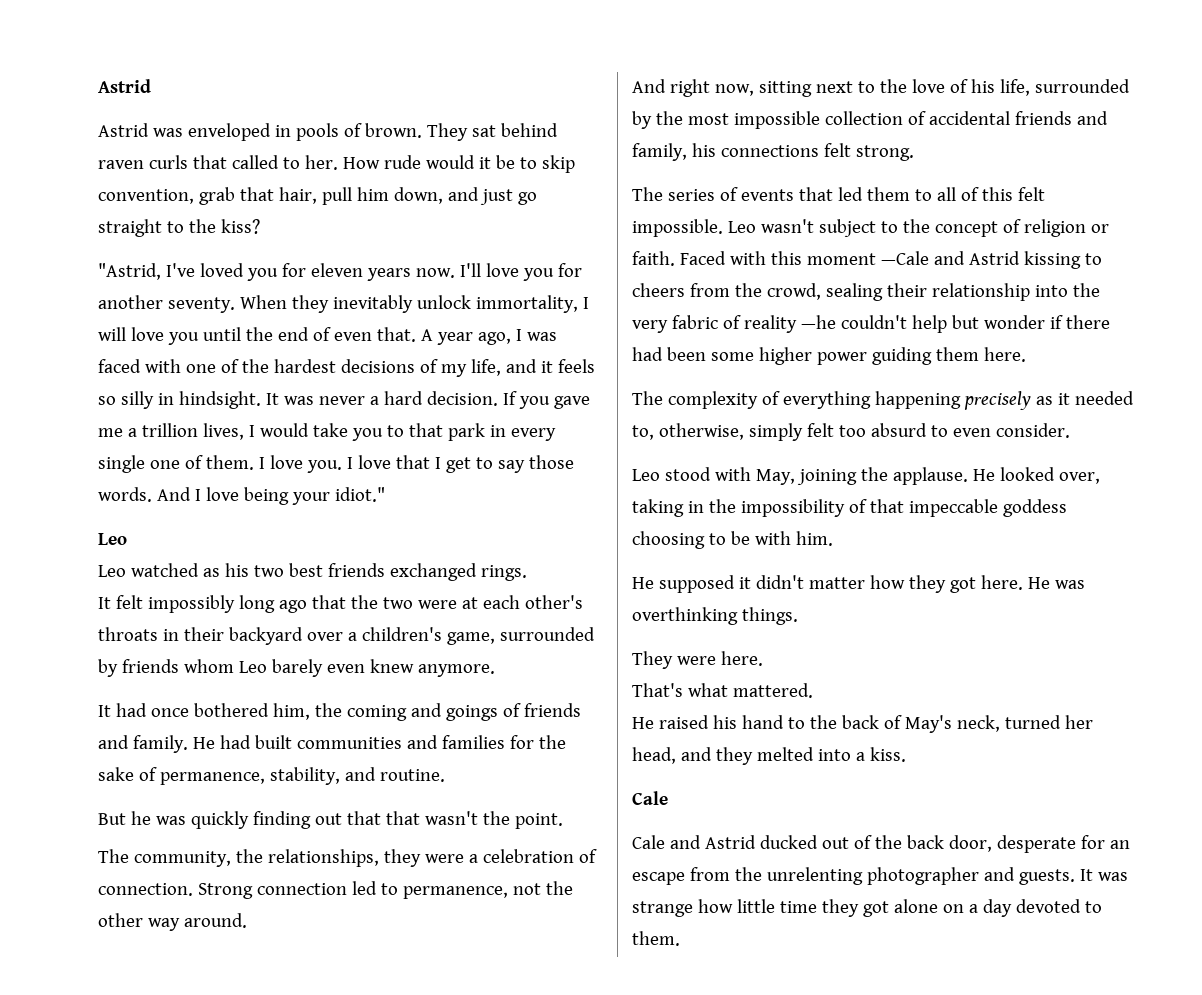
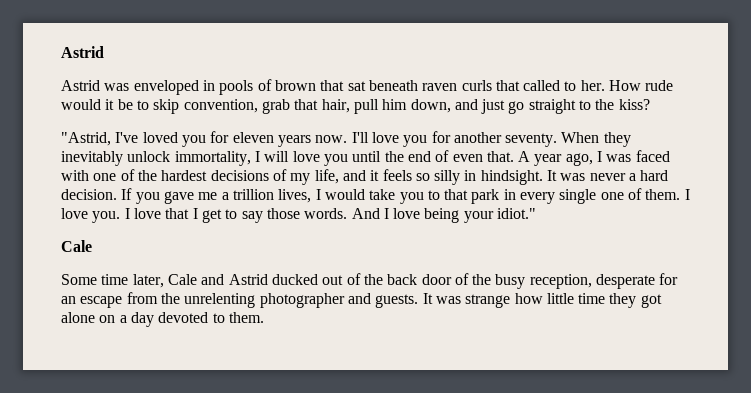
- Astrid was enveloped in pools of brown. They sat behind raven curls that called to her.
+ Astrid was enveloped in pools of brown that sat beneath raven curls that called to her.
  And I love being your idiot."
- Leo
- Leo watched as his two best friends exchanged rings.
- It felt impossibly long ago that the two were at each other's throats in their backyard over a children's game, surrounded by friends whom Leo barely even knew anymore.
- It had once bothered him, the coming and goings of friends and family. He had built communities and families for the sake of permanence, stability, and routine.
- But he was quickly finding out that that wasn't the point.
- The community, the relationships, they were a celebration of connection. Strong connection led to permanence, not the other way around.
- And right now, sitting next to the love of his life, surrounded by the most impossible collection of accidental friends and family, his connections felt strong.
- The series of events that led them to all of this felt impossible. Leo wasn't subject to the concept of religion or faith. Faced with this moment —Cale and Astrid kissing to cheers from the crowd, sealing their relationship into the very fabric of reality —he couldn't help but wonder if there had been some higher power guiding them here.
- The complexity of everything happening precisely as it needed to, otherwise, simply felt too absurd to even consider.
- Leo stood with May, joining the applause. He looked over, taking in the impossibility of that impeccable goddess choosing to be with him.
- He supposed it didn't matter how they got here. He was overthinking things.
- They were here.
- That's what mattered.
- He raised his hand to the back of May's neck, turned her head, and they melted into a kiss.
  Cale
- Cale and Astrid ducked out of the back door, desperate for an escape from the unrelenting photographer and guests.
+ Some time later, Cale and Astrid ducked out of the back door of the busy reception, desperate for an escape from the unrelenting photographer and guests.

